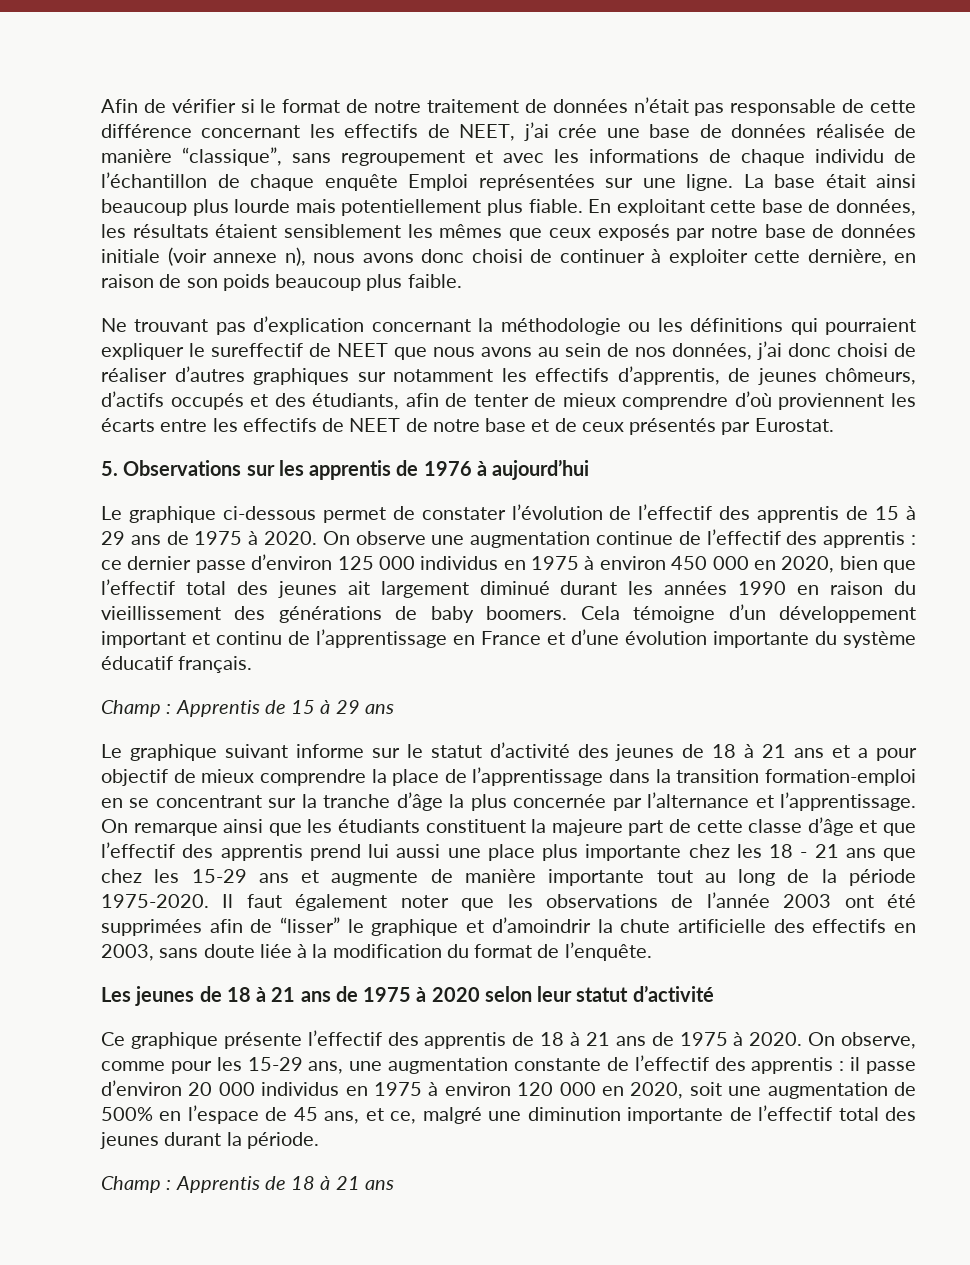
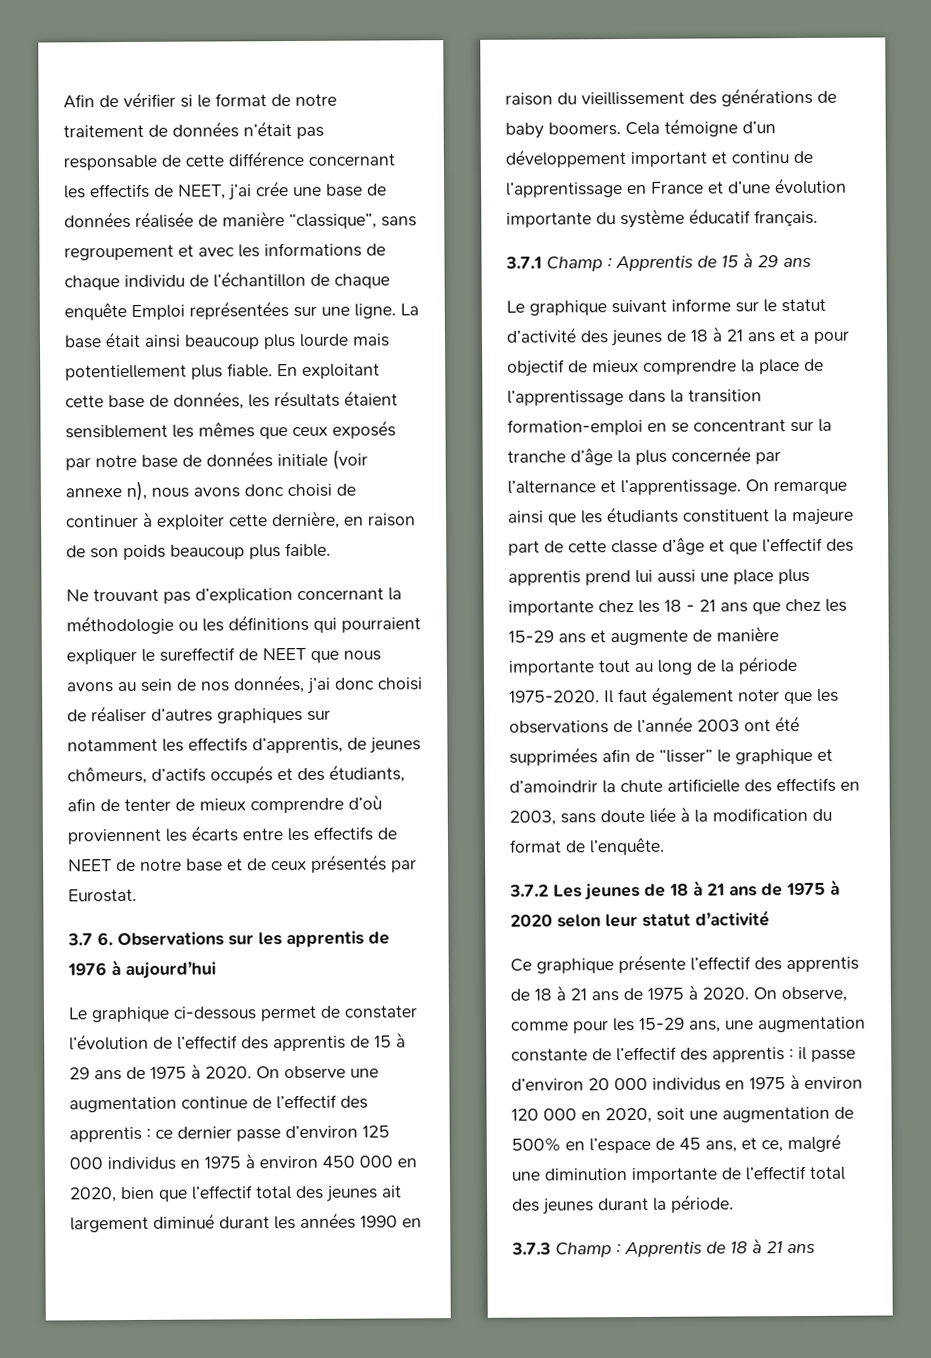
- 5. Observations sur les apprentis de 1976 à aujourd’hui
+ 3.7 6. Observations sur les apprentis de 1976 à aujourd’hui
- Champ : Apprentis de 15 à 29 ans
+ 3.7.1 Champ : Apprentis de 15 à 29 ans
- Les jeunes de 18 à 21 ans de 1975 à 2020 selon leur statut d’activité
+ 3.7.2 Les jeunes de 18 à 21 ans de 1975 à 2020 selon leur statut d’activité
- Champ : Apprentis de 18 à 21 ans
+ 3.7.3 Champ : Apprentis de 18 à 21 ans

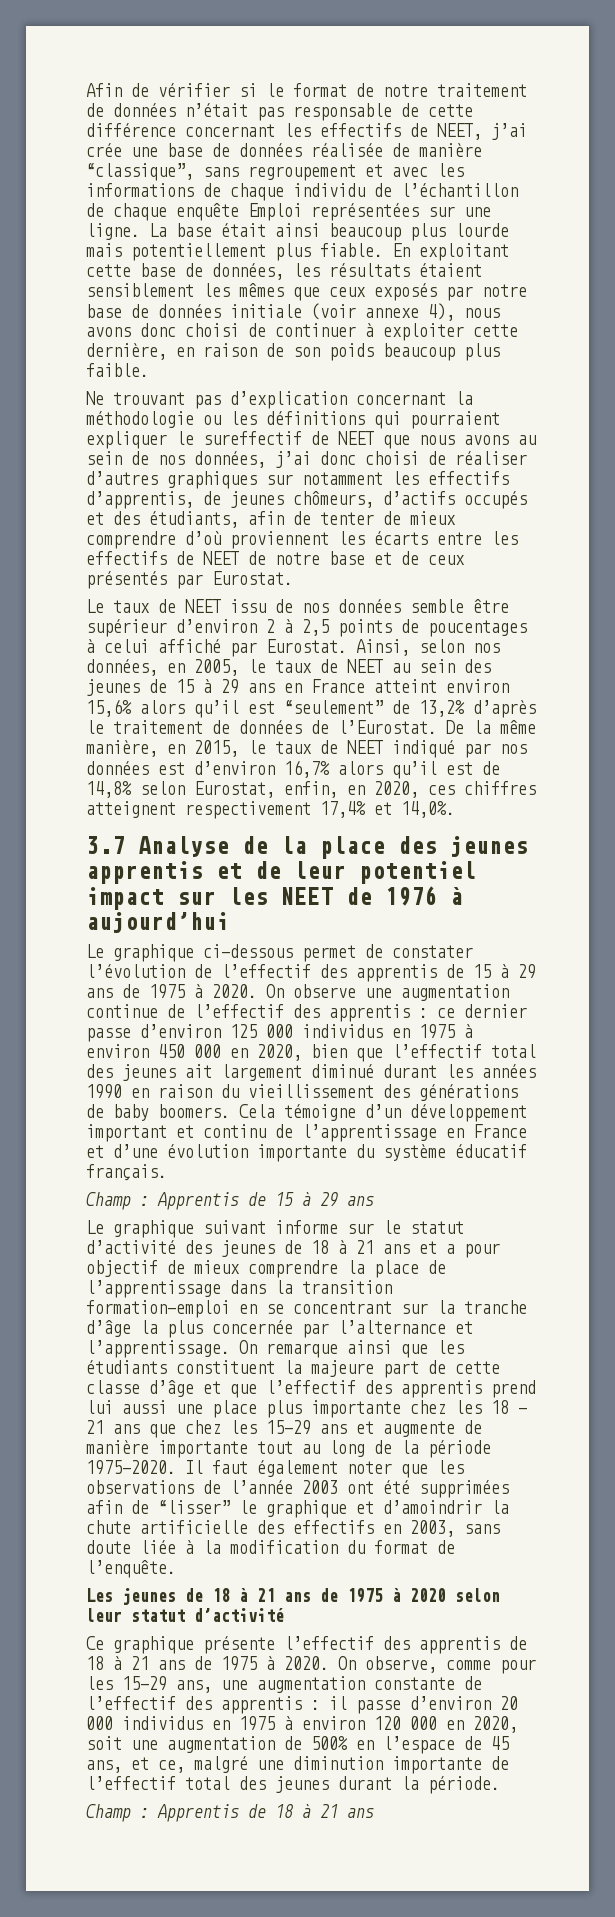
- En exploitant cette base de données, les résultats étaient sensiblement les mêmes que ceux exposés par notre base de données initiale (voir annexe n), nous avons donc choisi de continuer à exploiter cette dernière, en raison de son poids beaucoup plus faible.
+ En exploitant cette base de données, les résultats étaient sensiblement les mêmes que ceux exposés par notre base de données initiale (voir annexe 4), nous avons donc choisi de continuer à exploiter cette dernière, en raison de son poids beaucoup plus faible.
- 3.7 6. Observations sur les apprentis de 1976 à aujourd’hui
+ Le taux de NEET issu de nos données semble être supérieur d’environ 2 à 2,5 points de poucentages à celui affiché par Eurostat. Ainsi, selon nos données, en 2005, le taux de NEET au sein des jeunes de 15 à 29 ans en France atteint environ 15,6% alors qu’il est “seulement” de 13,2% d’après le traitement de données de l’Eurostat. De la même manière, en 2015, le taux de NEET indiqué par nos données est d’environ 16,7% alors qu’il est de 14,8% selon Eurostat, enfin, en 2020, ces chiffres atteignent respectivement 17,4% et 14,0%.
+ 3.7 Analyse de la place des jeunes apprentis et de leur potentiel impact sur les NEET de 1976 à aujourd’hui
- 3.7.1 Champ : Apprentis de 15 à 29 ans
+ Champ : Apprentis de 15 à 29 ans
- 3.7.2 Les jeunes de 18 à 21 ans de 1975 à 2020 selon leur statut d’activité
+ Les jeunes de 18 à 21 ans de 1975 à 2020 selon leur statut d’activité
- 3.7.3 Champ : Apprentis de 18 à 21 ans
+ Champ : Apprentis de 18 à 21 ans

